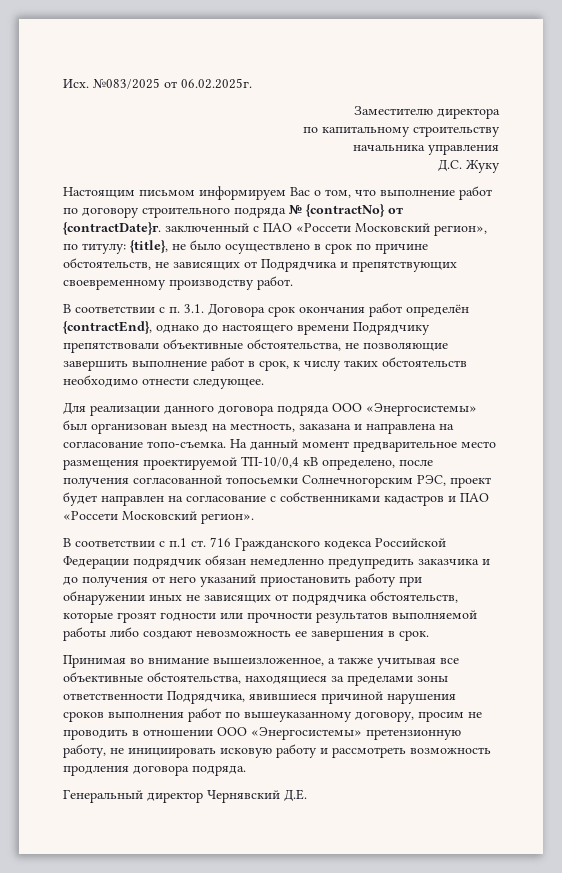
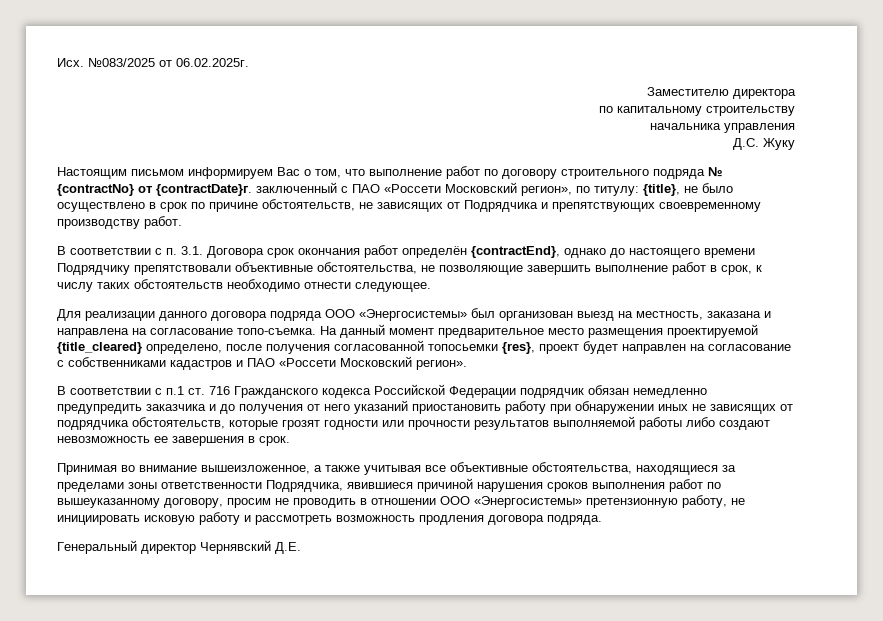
- На данный момент предварительное место размещения проектируемой ТП-10/0,4 кВ определено, после получения согласованной топосьемки Солнечногорским РЭС, проект будет направлен на согласование с собственниками кадастров и ПАО «Россети Московский регион».
+ На данный момент предварительное место размещения проектируемой {title_cleared} определено, после получения согласованной топосьемки {res}, проект будет направлен на согласование с собственниками кадастров и ПАО «Россети Московский регион».

